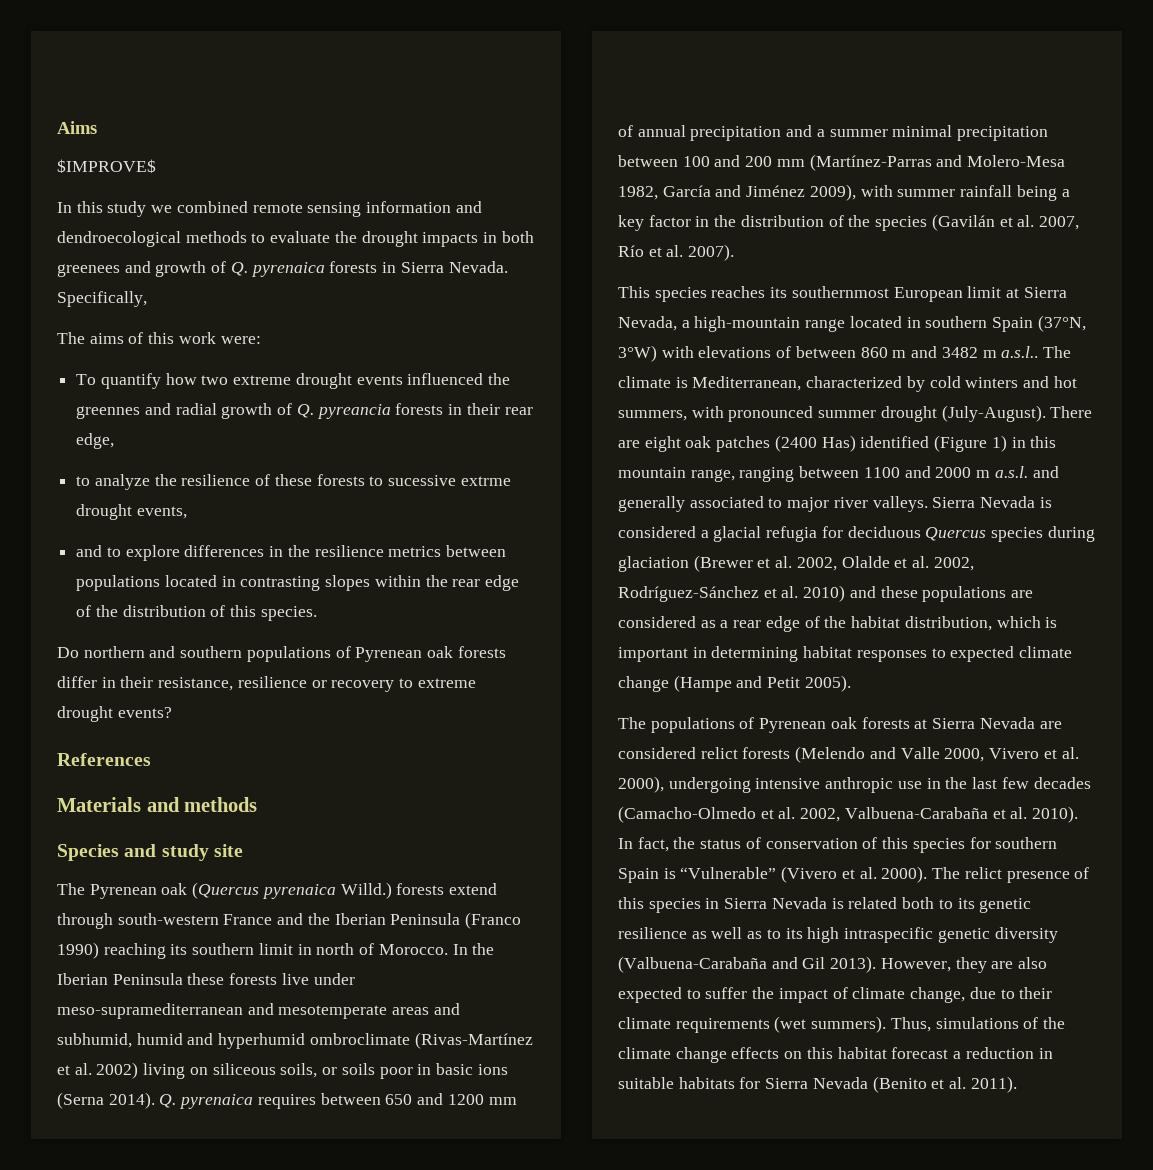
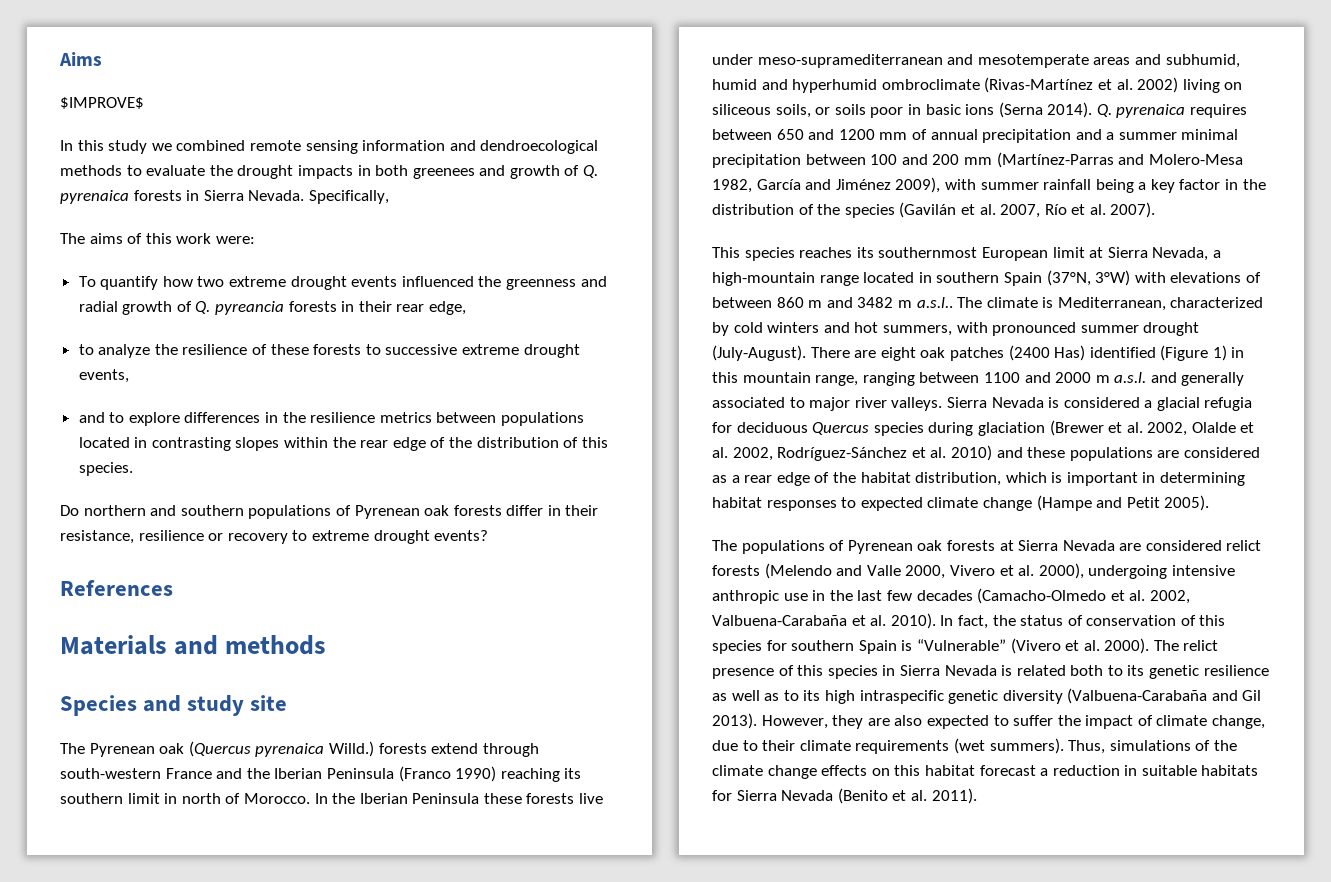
- To quantify how two extreme drought events influenced the greennes and radial growth of Q. pyreancia forests in their rear edge,
+ To quantify how two extreme drought events influenced the greenness and radial growth of Q. pyreancia forests in their rear edge,
- to analyze the resilience of these forests to sucessive extrme drought events,
+ to analyze the resilience of these forests to successive extreme drought events,

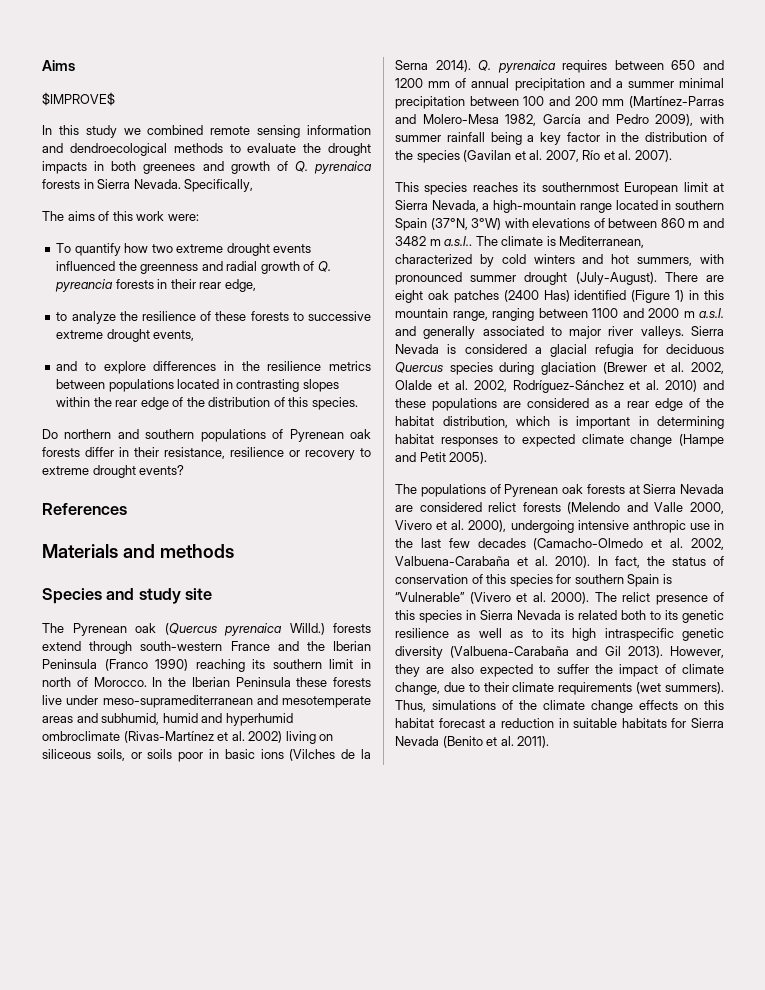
- In the Iberian Peninsula these forests live under meso-supramediterranean and mesotemperate areas and subhumid, humid and hyperhumid ombroclimate (Rivas-Martínez et al. 2002) living on siliceous soils, or soils poor in basic ions (Serna 2014).
+ In the Iberian Peninsula these forests live under meso-supramediterranean and mesotemperate areas and subhumid, humid and hyperhumid ombroclimate (Rivas-Martínez et al. 2002) living on siliceous soils, or soils poor in basic ions (Vilches de la Serna 2014).
- Q. pyrenaica requires between 650 and 1200 mm of annual precipitation and a summer minimal precipitation between 100 and 200 mm (Martínez-Parras and Molero-Mesa 1982, García and Jiménez 2009), with summer rainfall being a key factor in the distribution of the species (Gavilán et al. 2007, Río et al. 2007).
+ Q. pyrenaica requires between 650 and 1200 mm of annual precipitation and a summer minimal precipitation between 100 and 200 mm (Martínez-Parras and Molero-Mesa 1982, García and Pedro 2009), with summer rainfall being a key factor in the distribution of the species (Gavilan et al. 2007, Río et al. 2007).

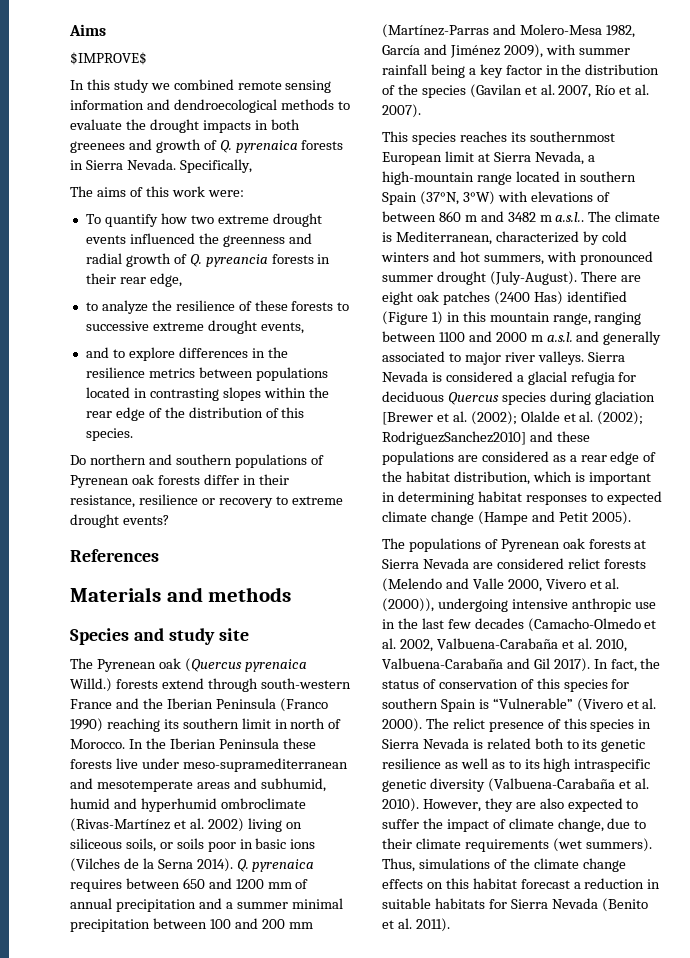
- Q. pyrenaica requires between 650 and 1200 mm of annual precipitation and a summer minimal precipitation between 100 and 200 mm (Martínez-Parras and Molero-Mesa 1982, García and Pedro 2009), with summer rainfall being a key factor in the distribution of the species (Gavilan et al. 2007, Río et al. 2007).
+ Q. pyrenaica requires between 650 and 1200 mm of annual precipitation and a summer minimal precipitation between 100 and 200 mm (Martínez-Parras and Molero-Mesa 1982, García and Jiménez 2009), with summer rainfall being a key factor in the distribution of the species (Gavilan et al. 2007, Río et al. 2007).
- Sierra Nevada is considered a glacial refugia for deciduous Quercus species during glaciation (Brewer et al. 2002, Olalde et al. 2002, Rodríguez-Sánchez et al. 2010) and these populations are considered as a rear edge of the habitat distribution, which is important in determining habitat responses to expected climate change (Hampe and Petit 2005).
+ Sierra Nevada is considered a glacial refugia for deciduous Quercus species during glaciation [Brewer et al. (2002); Olalde et al. (2002); RodriguezSanchez2010] and these populations are considered as a rear edge of the habitat distribution, which is important in determining habitat responses to expected climate change (Hampe and Petit 2005).
- The populations of Pyrenean oak forests at Sierra Nevada are considered relict forests (Melendo and Valle 2000, Vivero et al. 2000), undergoing intensive anthropic use in the last few decades (Camacho-Olmedo et al. 2002, Valbuena-Carabaña et al. 2010).
+ The populations of Pyrenean oak forests at Sierra Nevada are considered relict forests (Melendo and Valle 2000, Vivero et al. (2000)), undergoing intensive anthropic use in the last few decades (Camacho-Olmedo et al. 2002, Valbuena-Carabaña et al. 2010, Valbuena-Carabaña and Gil 2017).
- The relict presence of this species in Sierra Nevada is related both to its genetic resilience as well as to its high intraspecific genetic diversity (Valbuena-Carabaña and Gil 2013).
+ The relict presence of this species in Sierra Nevada is related both to its genetic resilience as well as to its high intraspecific genetic diversity (Valbuena-Carabaña et al. 2010).

